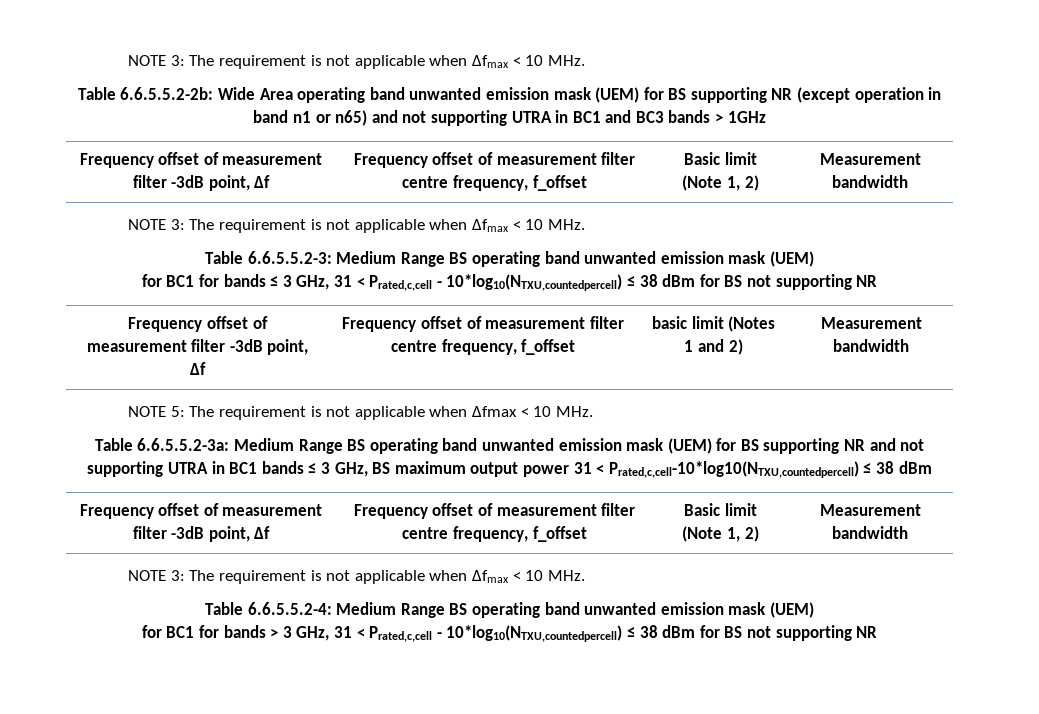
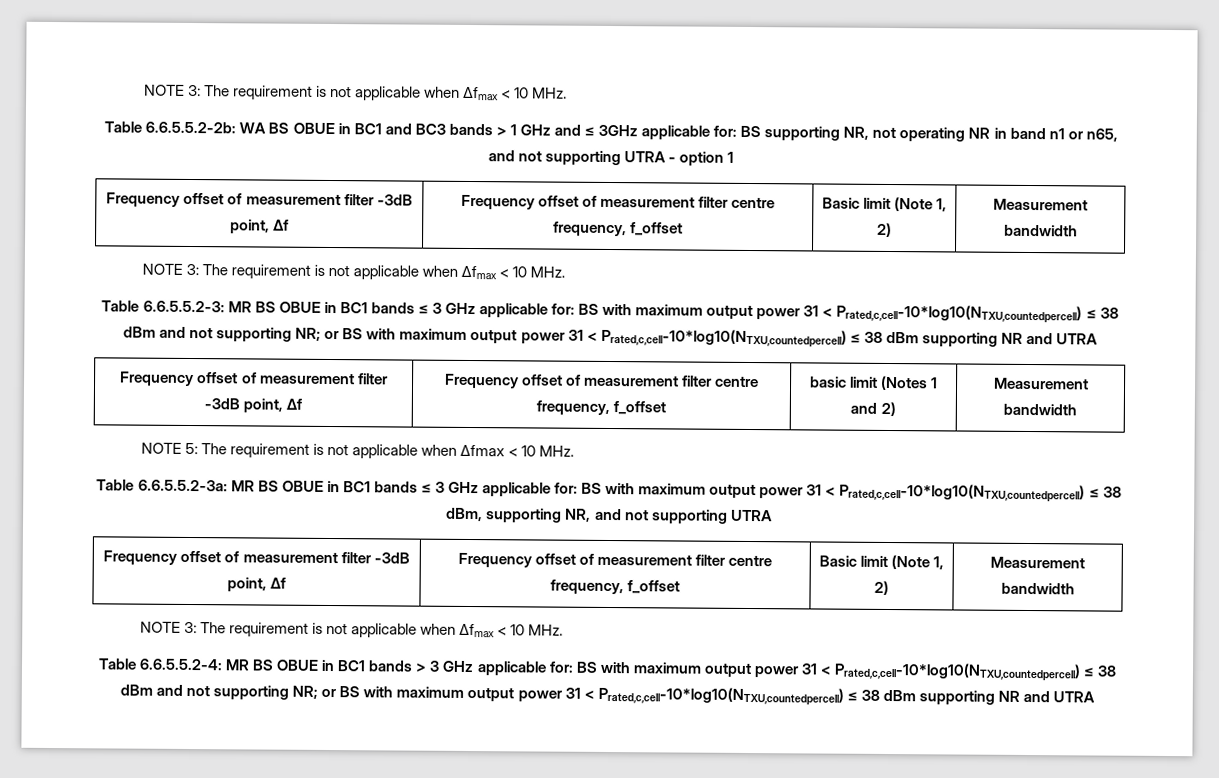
- Table 6.6.5.5.2-2b: Wide Area operating band unwanted emission mask (UEM) for BS supporting NR (except operation in band n1 or n65) and not supporting UTRA in BC1 and BC3 bands > 1GHz
+ Table 6.6.5.5.2-2b: WA BS OBUE in BC1 and BC3 bands > 1 GHz and ≤ 3GHz applicable for: BS supporting NR, not operating NR in band n1 or n65, and not supporting UTRA - option 1
- Table 6.6.5.5.2-3: Medium Range BS operating band unwanted emission mask (UEM)
- for BC1 for bands ≤ 3 GHz, 31 < Prated,c,cell - 10*log10(NTXU,countedpercell) ≤ 38 dBm for BS not supporting NR
+ Table 6.6.5.5.2-3: MR BS OBUE in BC1 bands ≤ 3 GHz applicable for: BS with maximum output power 31 < Prated,c,cell-10*log10(NTXU,countedpercell) ≤ 38 dBm and not supporting NR; or BS with maximum output power 31 < Prated,c,cell-10*log10(NTXU,countedpercell) ≤ 38 dBm supporting NR and UTRA
- Table 6.6.5.5.2-3a: Medium Range BS operating band unwanted emission mask (UEM) for BS supporting NR and not supporting UTRA in BC1 bands ≤ 3 GHz, BS maximum output power 31 < Prated,c,cell-10*log10(NTXU,countedpercell) ≤ 38 dBm
+ Table 6.6.5.5.2-3a: MR BS OBUE in BC1 bands ≤ 3 GHz applicable for: BS with maximum output power 31 < Prated,c,cell-10*log10(NTXU,countedpercell) ≤ 38 dBm, supporting NR, and not supporting UTRA
- Table 6.6.5.5.2-4: Medium Range BS operating band unwanted emission mask (UEM)
- for BC1 for bands > 3 GHz, 31 < Prated,c,cell - 10*log10(NTXU,countedpercell) ≤ 38 dBm for BS not supporting NR
+ Table 6.6.5.5.2-4: MR BS OBUE in BC1 bands > 3 GHz applicable for: BS with maximum output power 31 < Prated,c,cell-10*log10(NTXU,countedpercell) ≤ 38 dBm and not supporting NR; or BS with maximum output power 31 < Prated,c,cell-10*log10(NTXU,countedpercell) ≤ 38 dBm supporting NR and UTRA

